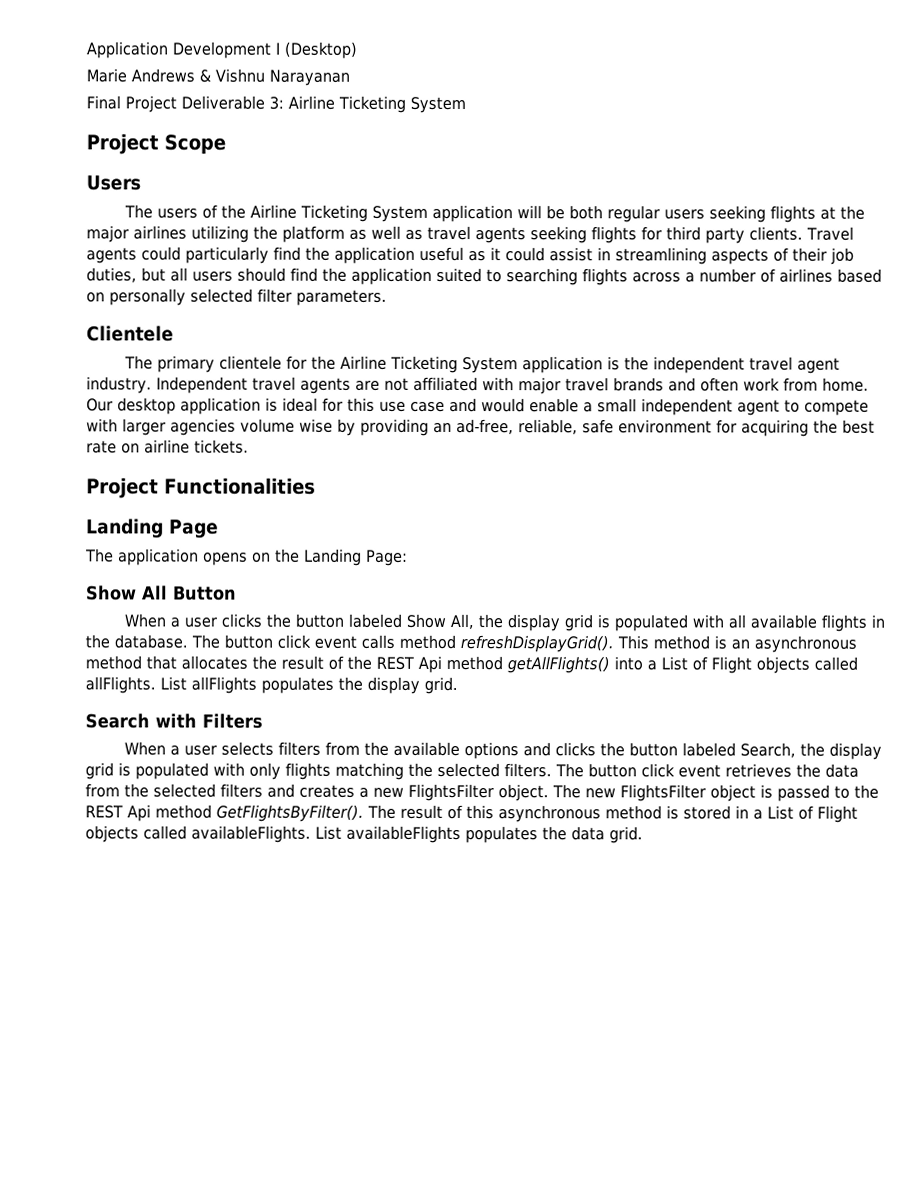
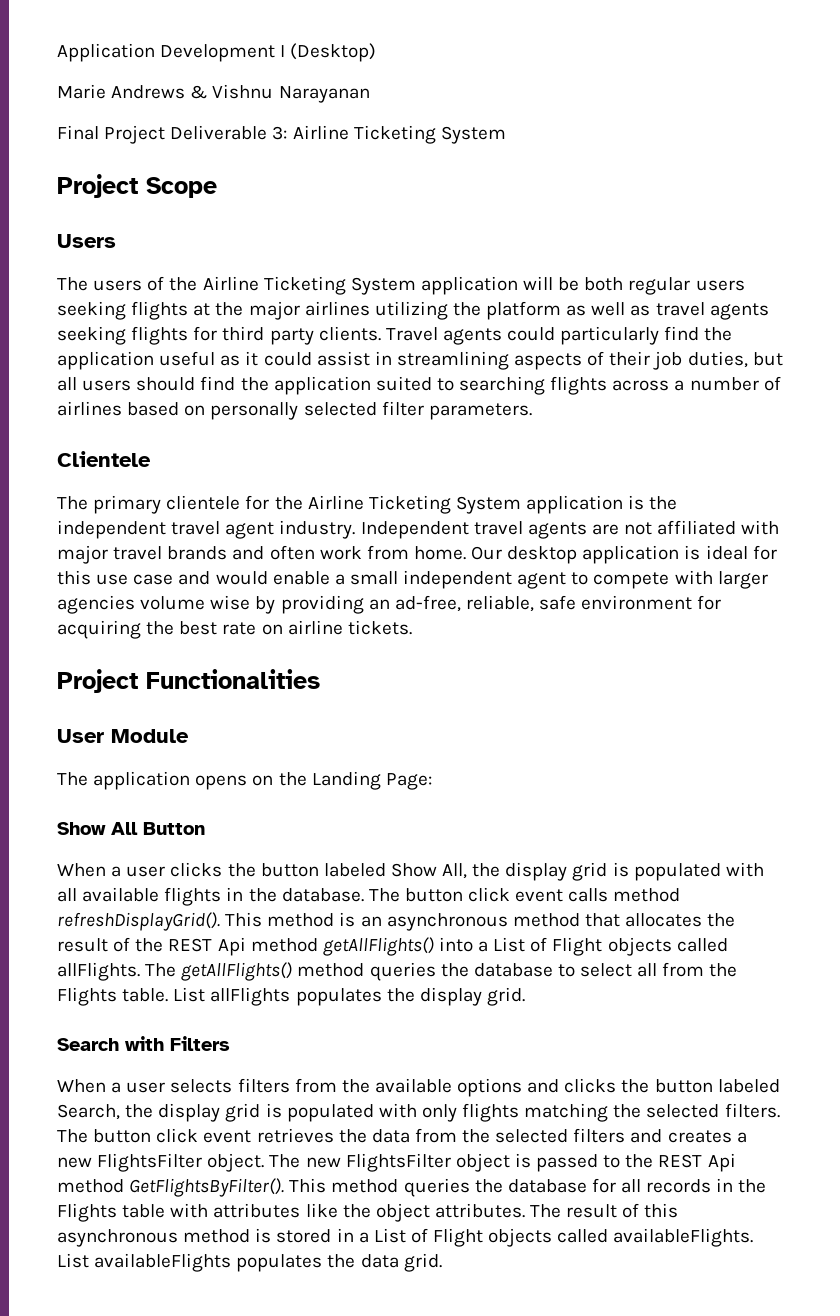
- Landing Page
+ User Module
+ The getAllFlights() method queries the database to select all from the Flights table.
+ This method queries the database for all records in the Flights table with attributes like the object attributes.

